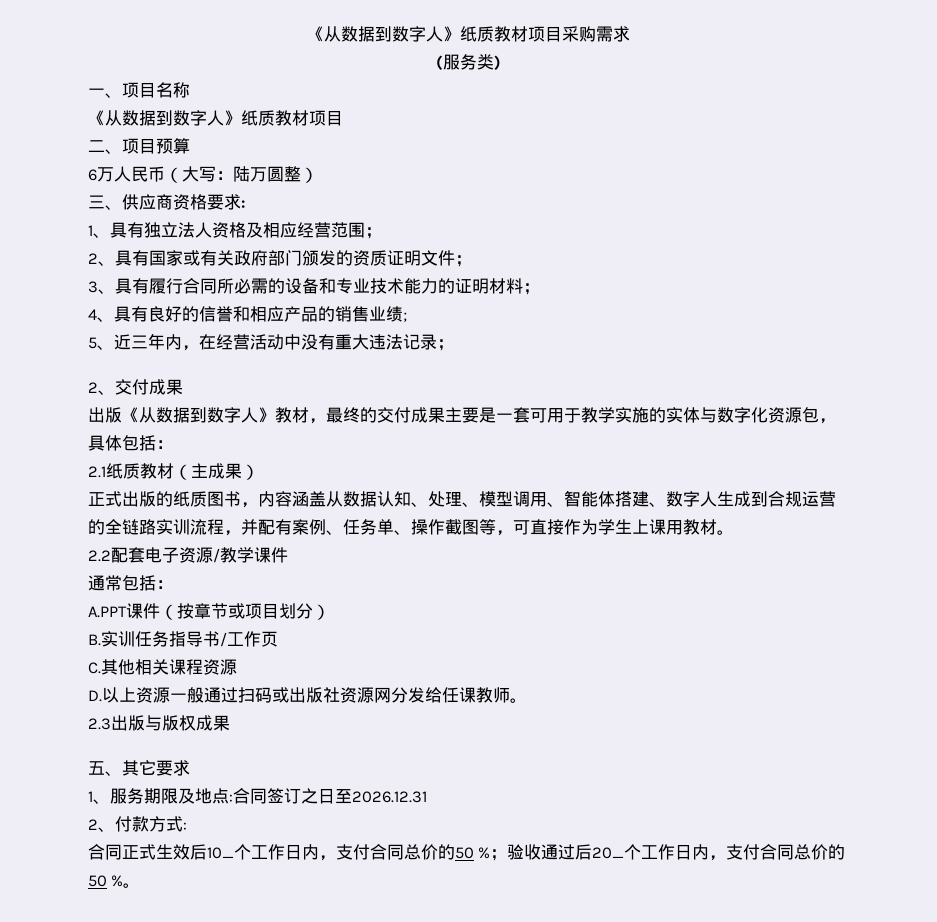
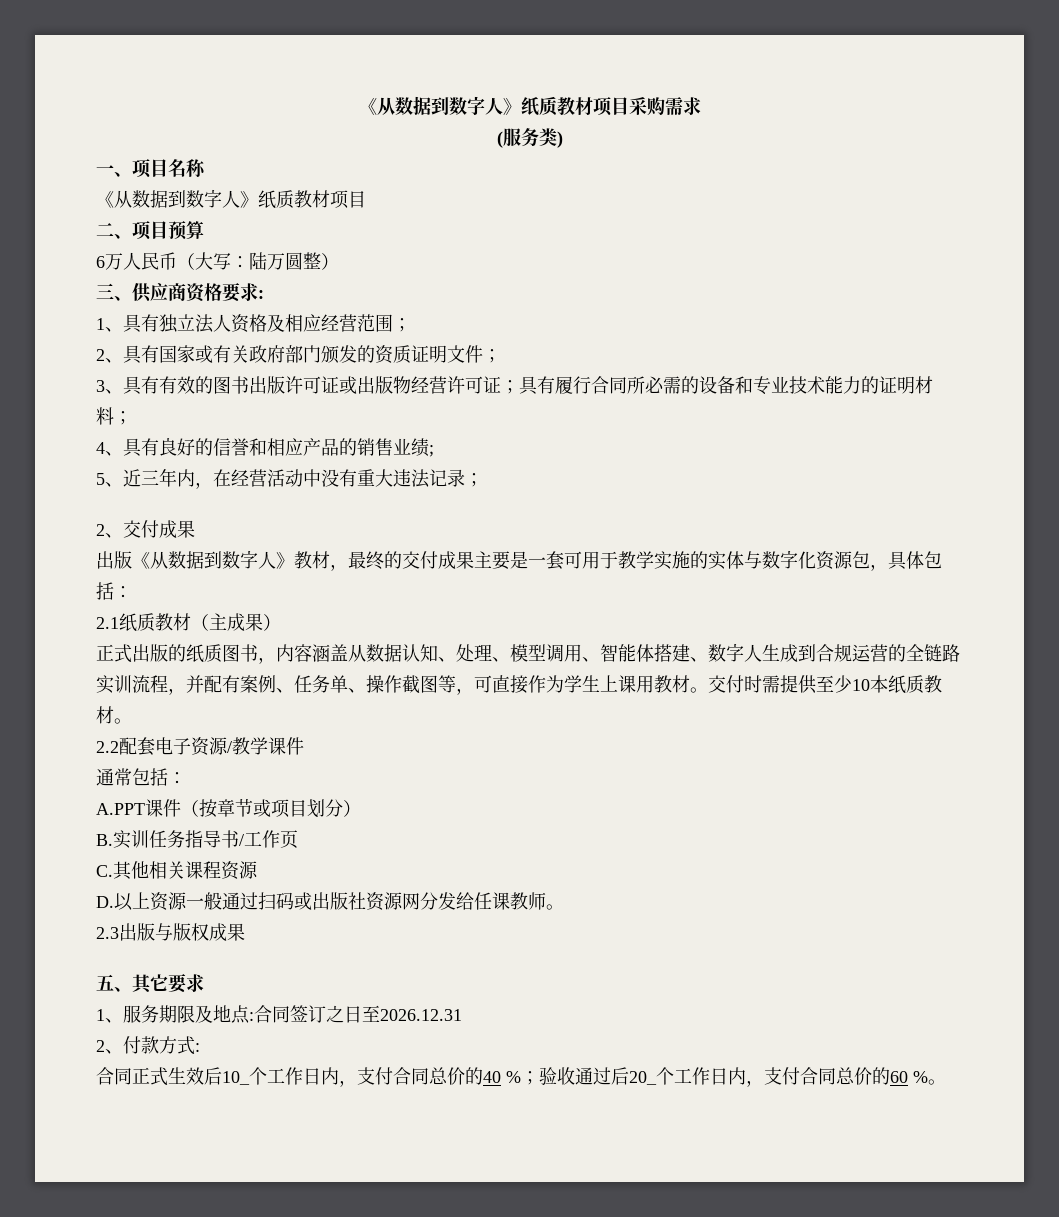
- 3、具有履行合同所必需的设备和专业技术能力的证明材料；
+ 3、具有有效的图书出版许可证或出版物经营许可证；具有履行合同所必需的设备和专业技术能力的证明材料；
+ 交付时需提供至少10本纸质教材。
- 合同正式生效后10_个工作日内，支付合同总价的50 %；验收通过后20_个工作日内，支付合同总价的50 %。
+ 合同正式生效后10_个工作日内，支付合同总价的40 %；验收通过后20_个工作日内，支付合同总价的60 %。

